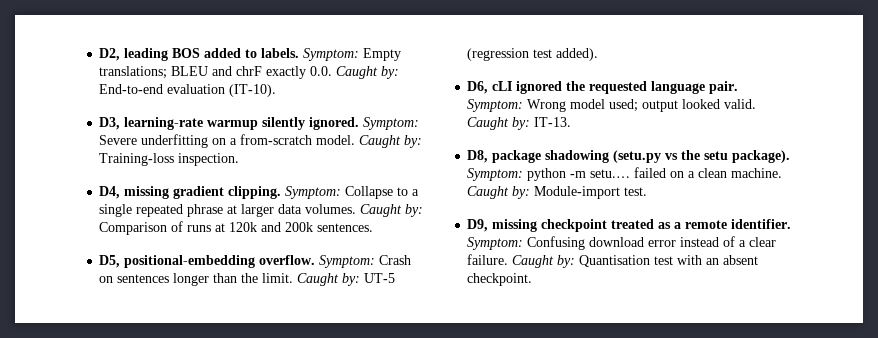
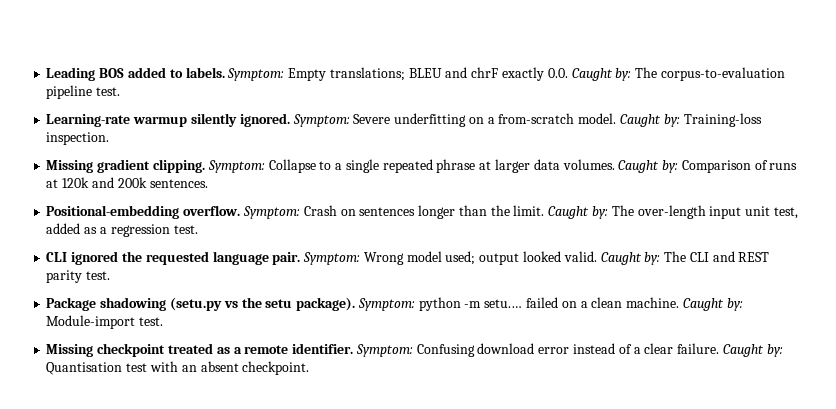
- D2, leading BOS added to labels.
+ Leading BOS added to labels.
- Symptom: Empty translations; BLEU and chrF exactly 0.0. Caught by: End-to-end evaluation (IT-10).
- D3, learning-rate warmup silently ignored.
+ Symptom: Empty translations; BLEU and chrF exactly 0.0. Caught by: The corpus-to-evaluation pipeline test.
+ Learning-rate warmup silently ignored.
- D4, missing gradient clipping.
+ Missing gradient clipping.
- D5, positional-embedding overflow.
+ Positional-embedding overflow.
- Caught by: UT-5 (regression test added).
- D6, cLI ignored the requested language pair.
+ Caught by: The over-length input unit test, added as a regression test.
+ CLI ignored the requested language pair.
- Caught by: IT-13.
- D8, package shadowing (setu.py vs the setu package).
+ Caught by: The CLI and REST parity test.
+ Package shadowing (setu.py vs the setu package).
- D9, missing checkpoint treated as a remote identifier.
+ Missing checkpoint treated as a remote identifier.

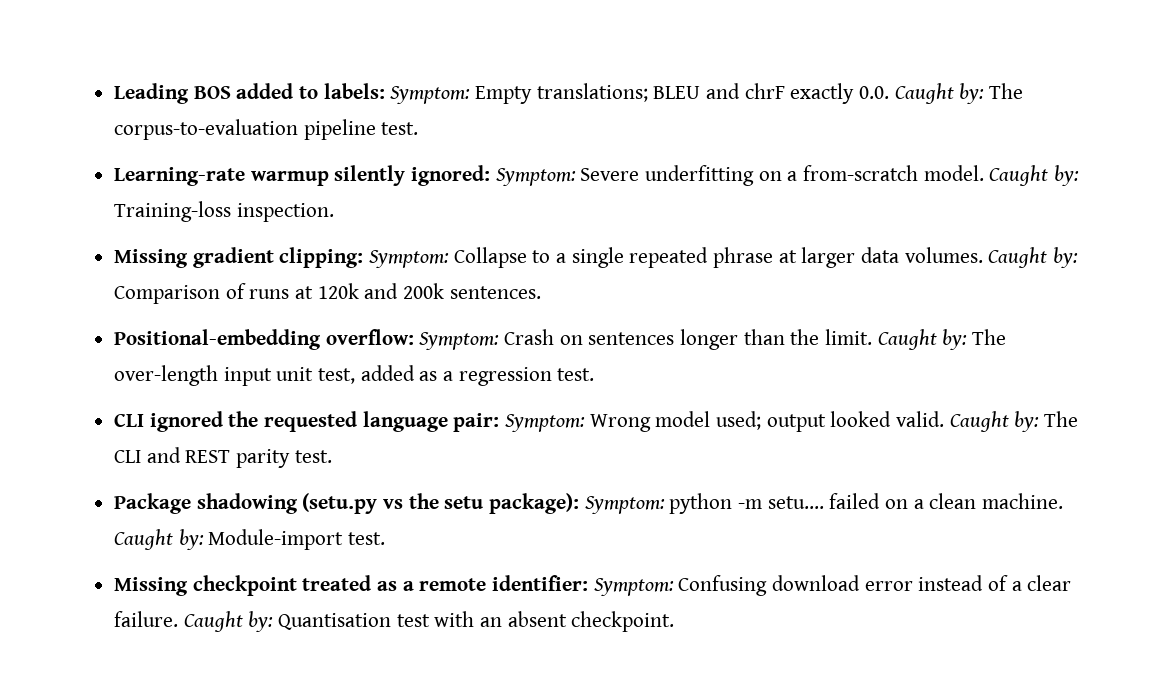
- Leading BOS added to labels. Symptom: Empty translations; BLEU and chrF exactly 0.0. Caught by: The corpus-to-evaluation pipeline test.
+ Leading BOS added to labels: Symptom: Empty translations; BLEU and chrF exactly 0.0. Caught by: The corpus-to-evaluation pipeline test.
- Learning-rate warmup silently ignored. Symptom: Severe underfitting on a from-scratch model.
+ Learning-rate warmup silently ignored: Symptom: Severe underfitting on a from-scratch model.
- Missing gradient clipping. Symptom: Collapse to a single repeated phrase at larger data volumes.
+ Missing gradient clipping: Symptom: Collapse to a single repeated phrase at larger data volumes.
- Positional-embedding overflow. Symptom: Crash on sentences longer than the limit.
+ Positional-embedding overflow: Symptom: Crash on sentences longer than the limit.
- CLI ignored the requested language pair. Symptom: Wrong model used; output looked valid.
+ CLI ignored the requested language pair: Symptom: Wrong model used; output looked valid.
- Package shadowing (setu.py vs the setu package). Symptom: python -m setu.… failed on a clean machine.
+ Package shadowing (setu.py vs the setu package): Symptom: python -m setu.… failed on a clean machine.
- Missing checkpoint treated as a remote identifier. Symptom: Confusing download error instead of a clear failure.
+ Missing checkpoint treated as a remote identifier: Symptom: Confusing download error instead of a clear failure.

